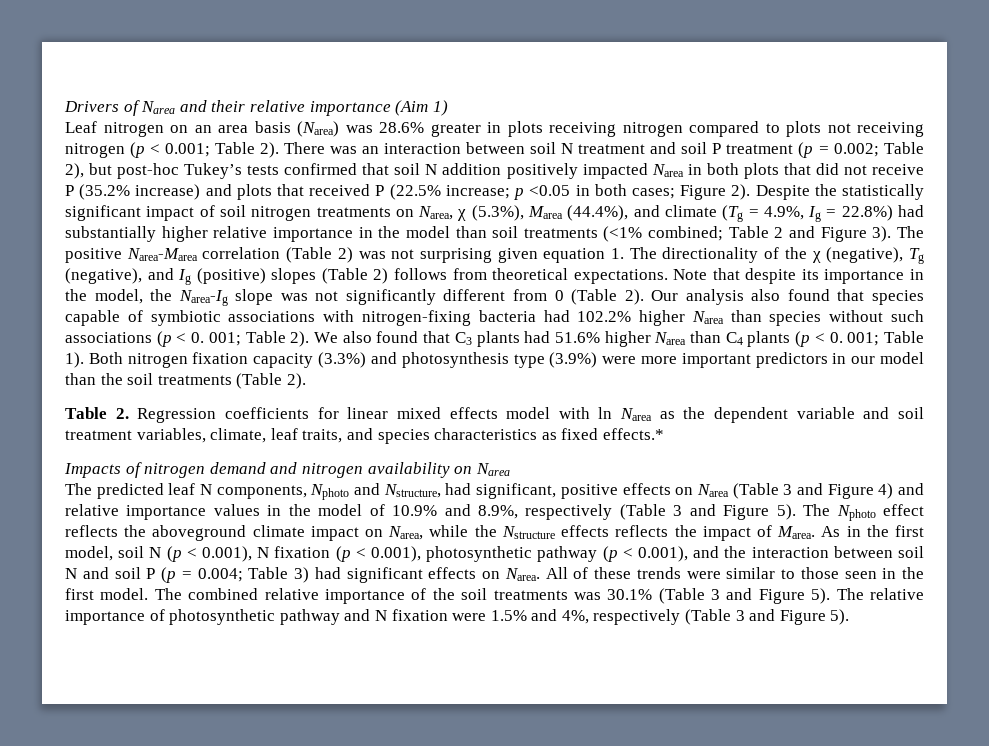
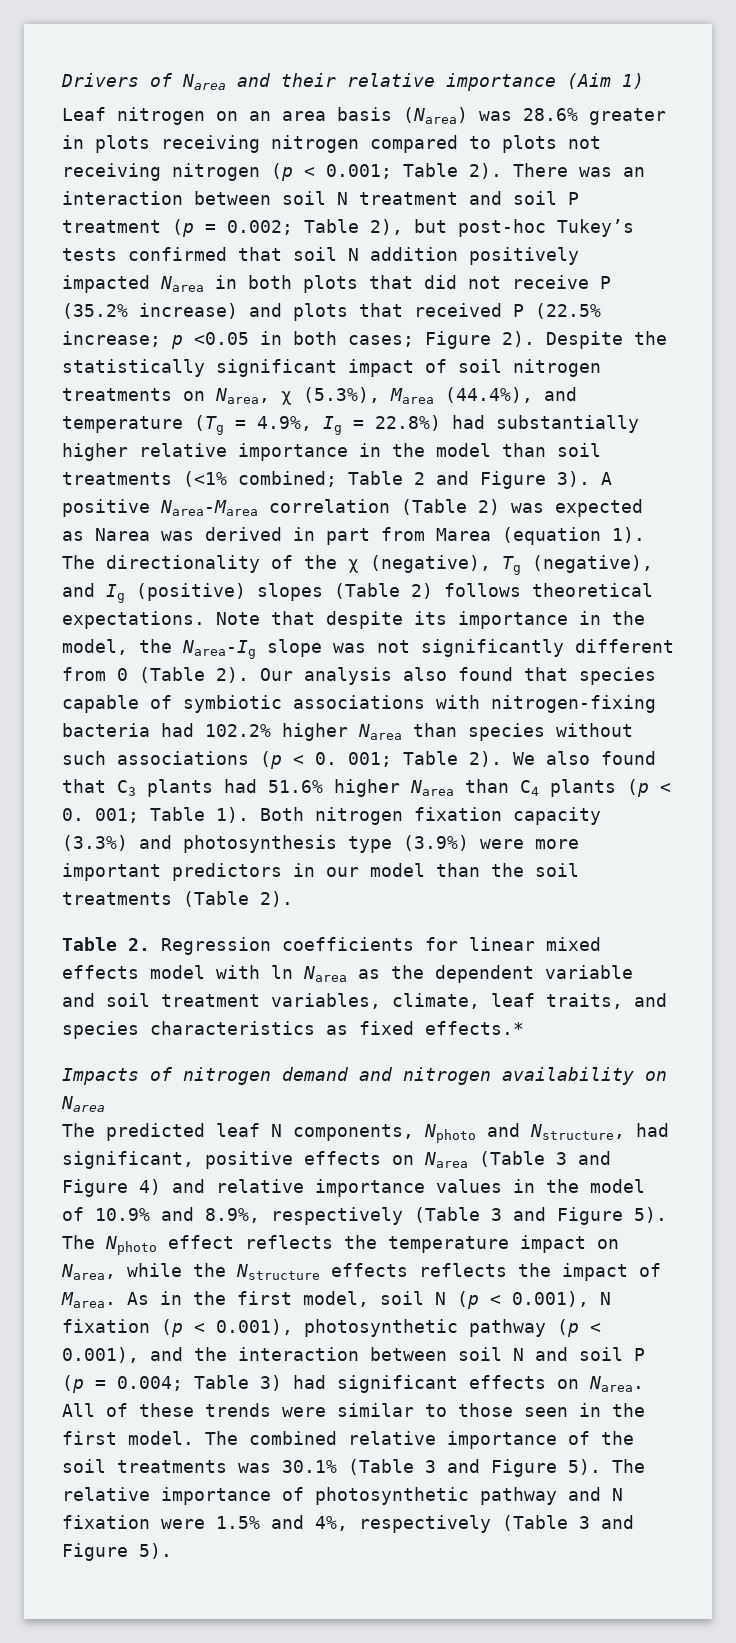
- Despite the statistically significant impact of soil nitrogen treatments on Narea, χ (5.3%), Marea (44.4%), and climate (Tg = 4.9%, Ig = 22.8%) had substantially higher relative importance in the model than soil treatments (<1% combined; Table 2 and Figure 3).
+ Despite the statistically significant impact of soil nitrogen treatments on Narea, χ (5.3%), Marea (44.4%), and temperature (Tg = 4.9%, Ig = 22.8%) had substantially higher relative importance in the model than soil treatments (<1% combined; Table 2 and Figure 3).
- The positive Narea-Marea correlation (Table 2) was not surprising given equation 1. The directionality of the χ (negative), Tg (negative), and Ig (positive) slopes (Table 2) follows from theoretical expectations.
+ A positive Narea-Marea correlation (Table 2) was expected as Narea was derived in part from Marea (equation 1). The directionality of the χ (negative), Tg (negative), and Ig (positive) slopes (Table 2) follows theoretical expectations.
- The Nphoto effect reflects the aboveground climate impact on Narea, while the Nstructure effects reflects the impact of Marea.
+ The Nphoto effect reflects the temperature impact on Narea, while the Nstructure effects reflects the impact of Marea.

